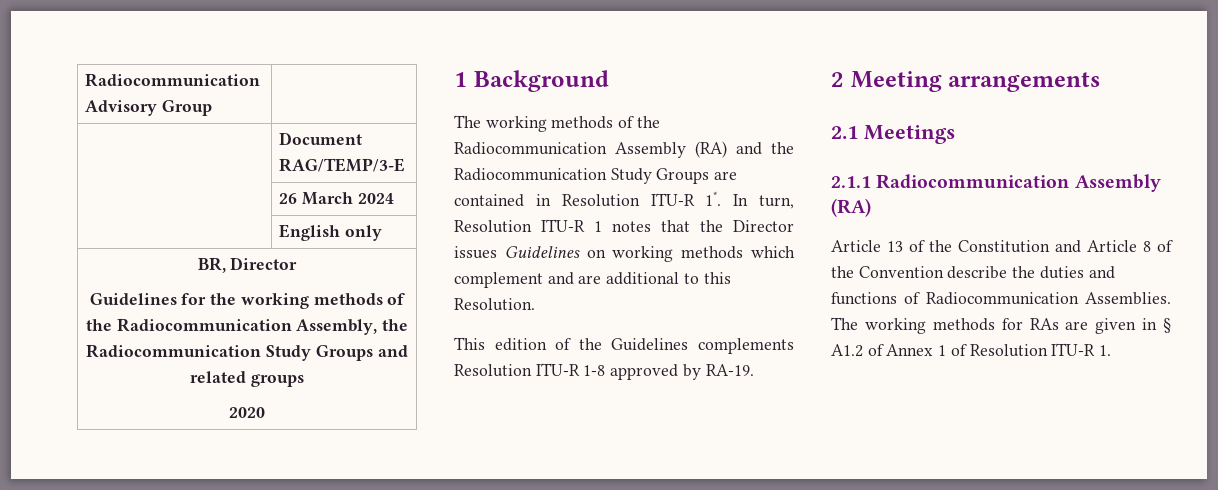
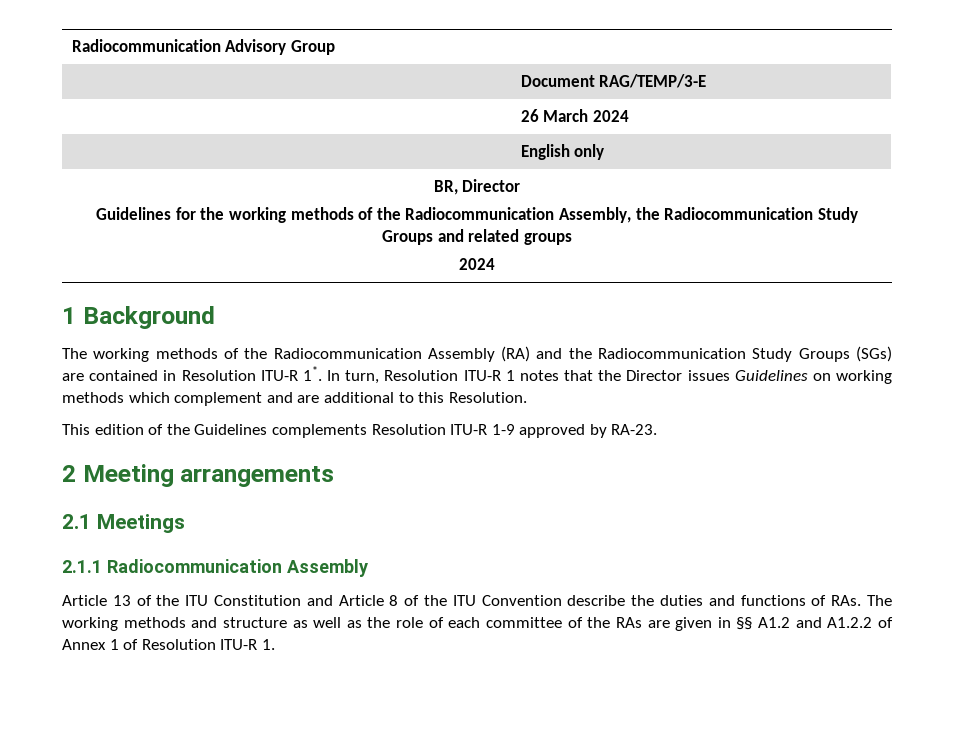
  BR, Director
  Guidelines for the working methods of the Radiocommunication Assembly, the Radiocommunication Study Groups and related groups
- 2020
+ 2024
- The working methods of the Radiocommunication Assembly (RA) and the Radiocommunication Study Groups are contained in Resolution ITU-R 1*.
+ The working methods of the Radiocommunication Assembly (RA) and the Radiocommunication Study Groups (SGs) are contained in Resolution ITU-R 1*.
- This edition of the Guidelines complements Resolution ITU-R 1-8 approved by RA-19.
+ This edition of the Guidelines complements Resolution ITU-R 1-9 approved by RA-23.
- 2.1.1 Radiocommunication Assembly (RA)
+ 2.1.1 Radiocommunication Assembly
- Article 13 of the Constitution and Article 8 of the Convention describe the duties and functions of Radiocommunication Assemblies. The working methods for RAs are given in § A1.2 of Annex 1 of Resolution ITU-R 1.
+ Article 13 of the ITU Constitution and Article 8 of the ITU Convention describe the duties and functions of RAs. The working methods and structure as well as the role of each committee of the RAs are given in §§ A1.2 and A1.2.2 of Annex 1 of Resolution ITU-R 1.

